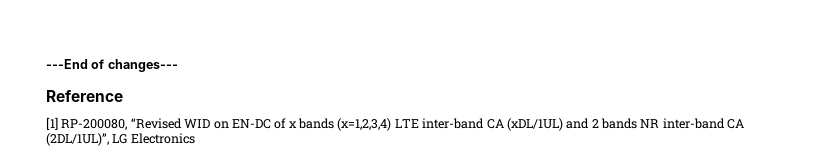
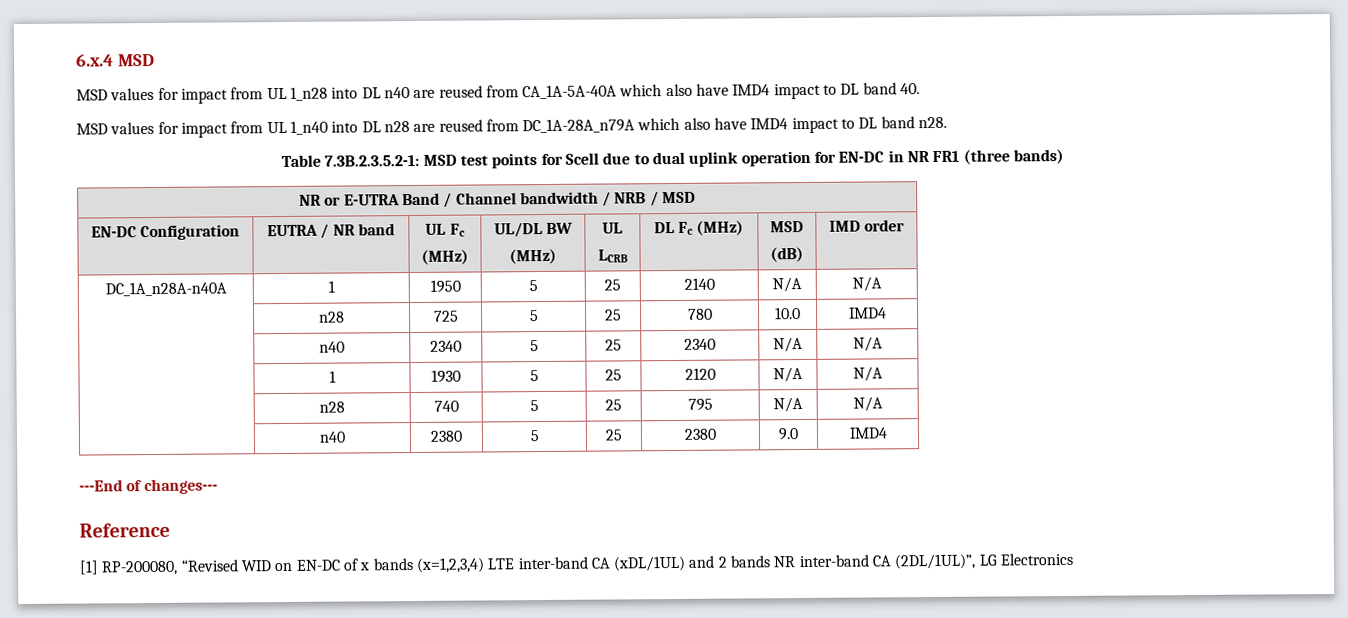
+ 6.x.4 MSD
+ MSD values for impact from UL 1_n28 into DL n40 are reused from CA_1A-5A-40A which also have IMD4 impact to DL band 40.
+ MSD values for impact from UL 1_n40 into DL n28 are reused from DC_1A-28A_n79A which also have IMD4 impact to DL band n28.
+ Table 7.3B.2.3.5.2-1: MSD test points for Scell due to dual uplink operation for EN-DC in NR FR1 (three bands)
+ NR or E-UTRA Band / Channel bandwidth / NRB / MSD
+ EN-DC Configuration | EUTRA / NR band | UL Fc
+ (MHz) | UL/DL BW
+ (MHz) | UL
+ LCRB | DL Fc (MHz) | MSD
+ (dB) | IMD order
+ DC_1A_n28A-n40A | 1 | 1950 | 5 | 25 | 2140 | N/A | N/A
+ | n28 | 725 | 5 | 25 | 780 | 10.0 | IMD4
+ | n40 | 2340 | 5 | 25 | 2340 | N/A | N/A
+ | 1 | 1930 | 5 | 25 | 2120 | N/A | N/A
+ | n28 | 740 | 5 | 25 | 795 | N/A | N/A
+ | n40 | 2380 | 5 | 25 | 2380 | 9.0 | IMD4

